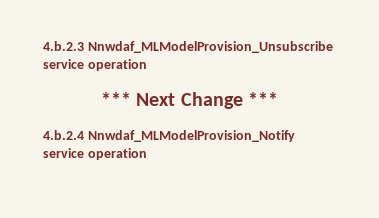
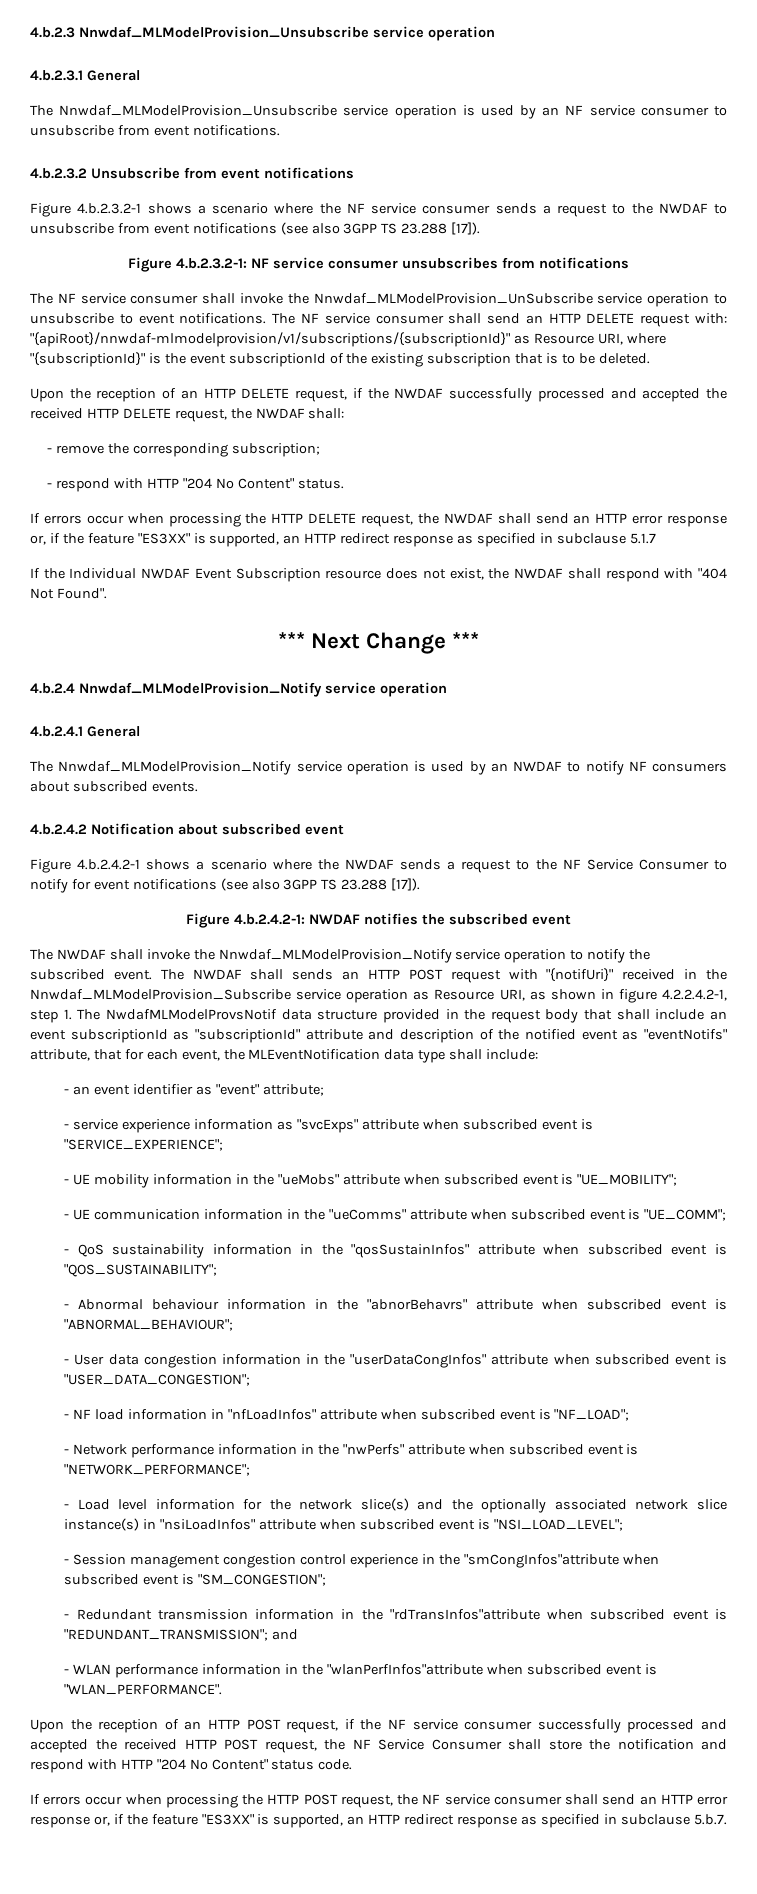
+ 4.b.2.3.1 General
+ The Nnwdaf_MLModelProvision_Unsubscribe service operation is used by an NF service consumer to unsubscribe from event notifications.
+ 4.b.2.3.2 Unsubscribe from event notifications
+ Figure 4.b.2.3.2-1 shows a scenario where the NF service consumer sends a request to the NWDAF to unsubscribe from event notifications (see also 3GPP TS 23.288 [17]).
+ Figure 4.b.2.3.2-1: NF service consumer unsubscribes from notifications
+ The NF service consumer shall invoke the Nnwdaf_MLModelProvision_UnSubscribe service operation to unsubscribe to event notifications. The NF service consumer shall send an HTTP DELETE request with: "{apiRoot}/nnwdaf-mlmodelprovision/v1/subscriptions/{subscriptionId}" as Resource URI, where "{subscriptionId}" is the event subscriptionId of the existing subscription that is to be deleted.
+ Upon the reception of an HTTP DELETE request, if the NWDAF successfully processed and accepted the received HTTP DELETE request, the NWDAF shall:
+ - remove the corresponding subscription;
+ - respond with HTTP "204 No Content" status.
+ If errors occur when processing the HTTP DELETE request, the NWDAF shall send an HTTP error response or, if the feature "ES3XX" is supported, an HTTP redirect response as specified in subclause 5.1.7
+ If the Individual NWDAF Event Subscription resource does not exist, the NWDAF shall respond with "404 Not Found".
+ 4.b.2.4.1 General
+ The Nnwdaf_MLModelProvision_Notify service operation is used by an NWDAF to notify NF consumers about subscribed events.
+ 4.b.2.4.2 Notification about subscribed event
+ Figure 4.b.2.4.2-1 shows a scenario where the NWDAF sends a request to the NF Service Consumer to notify for event notifications (see also 3GPP TS 23.288 [17]).
+ Figure 4.b.2.4.2-1: NWDAF notifies the subscribed event
+ The NWDAF shall invoke the Nnwdaf_MLModelProvision_Notify service operation to notify the subscribed event. The NWDAF shall sends an HTTP POST request with "{notifUri}" received in the Nnwdaf_MLModelProvision_Subscribe service operation as Resource URI, as shown in figure 4.2.2.4.2-1, step 1. The NwdafMLModelProvsNotif data structure provided in the request body that shall include an event subscriptionId as "subscriptionId" attribute and description of the notified event as "eventNotifs" attribute, that for each event, the MLEventNotification data type shall include:
+ - an event identifier as "event" attribute;
+ - service experience information as "svcExps" attribute when subscribed event is "SERVICE_EXPERIENCE";
+ - UE mobility information in the "ueMobs" attribute when subscribed event is "UE_MOBILITY";
+ - UE communication information in the "ueComms" attribute when subscribed event is "UE_COMM";
+ - QoS sustainability information in the "qosSustainInfos" attribute when subscribed event is "QOS_SUSTAINABILITY";
+ - Abnormal behaviour information in the "abnorBehavrs" attribute when subscribed event is "ABNORMAL_BEHAVIOUR";
+ - User data congestion information in the "userDataCongInfos" attribute when subscribed event is "USER_DATA_CONGESTION";
+ - NF load information in "nfLoadInfos" attribute when subscribed event is "NF_LOAD";
+ - Network performance information in the "nwPerfs" attribute when subscribed event is "NETWORK_PERFORMANCE";
+ - Load level information for the network slice(s) and the optionally associated network slice instance(s) in "nsiLoadInfos" attribute when subscribed event is "NSI_LOAD_LEVEL";
+ - Session management congestion control experience in the "smCongInfos"attribute when subscribed event is "SM_CONGESTION";
+ - Redundant transmission information in the "rdTransInfos"attribute when subscribed event is "REDUNDANT_TRANSMISSION"; and
+ - WLAN performance information in the "wlanPerfInfos"attribute when subscribed event is "WLAN_PERFORMANCE".
+ Upon the reception of an HTTP POST request, if the NF service consumer successfully processed and accepted the received HTTP POST request, the NF Service Consumer shall store the notification and respond with HTTP "204 No Content" status code.
+ If errors occur when processing the HTTP POST request, the NF service consumer shall send an HTTP error response or, if the feature "ES3XX" is supported, an HTTP redirect response as specified in subclause 5.b.7.

